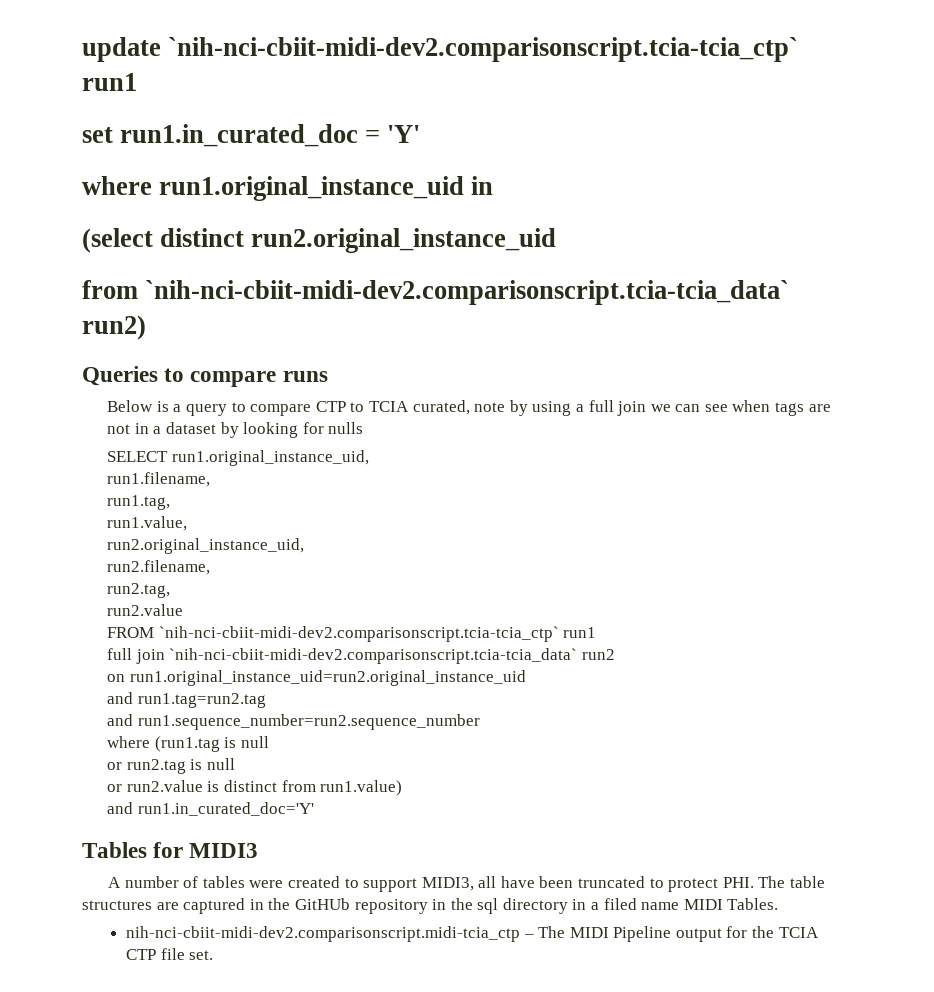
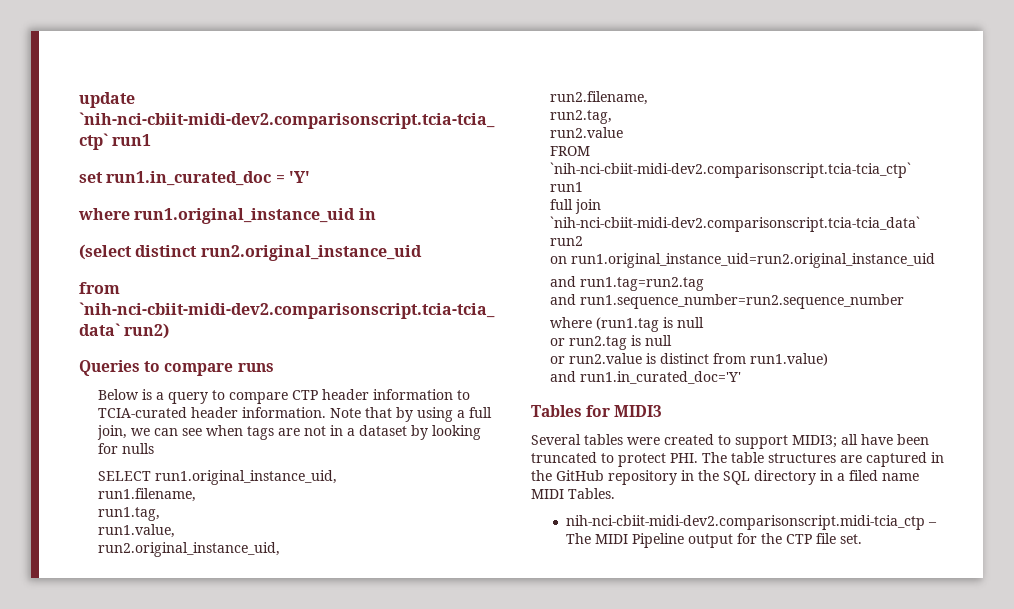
- Below is a query to compare CTP to TCIA curated, note by using a full join we can see when tags are not in a dataset by looking for nulls
+ Below is a query to compare CTP header information to TCIA-curated header information. Note that by using a full join, we can see when tags are not in a dataset by looking for nulls
- A number of tables were created to support MIDI3, all have been truncated to protect PHI. The table structures are captured in the GitHUb repository in the sql directory in a filed name MIDI Tables.
+ Several tables were created to support MIDI3; all have been truncated to protect PHI. The table structures are captured in the GitHub repository in the SQL directory in a filed name MIDI Tables.
- nih-nci-cbiit-midi-dev2.comparisonscript.midi-tcia_ctp – The MIDI Pipeline output for the TCIA CTP file set.
+ nih-nci-cbiit-midi-dev2.comparisonscript.midi-tcia_ctp – The MIDI Pipeline output for the CTP file set.

